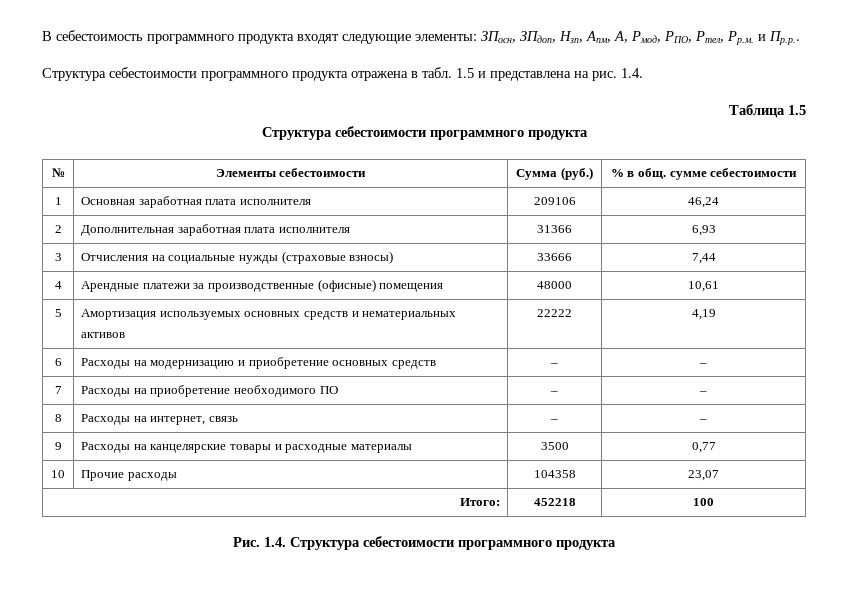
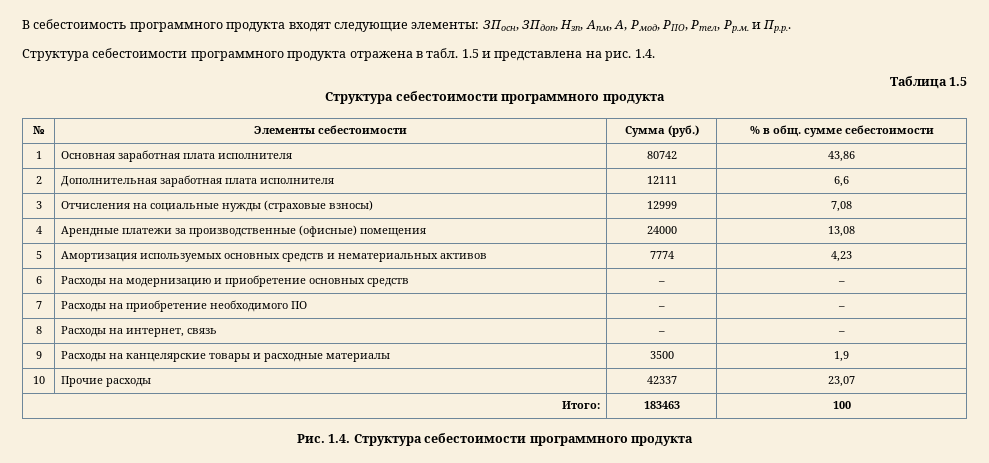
- 1 | Основная заработная плата исполнителя | 209106 | 46,24
+ 1 | Основная заработная плата исполнителя | 80742 | 43,86
- 2 | Дополнительная заработная плата исполнителя | 31366 | 6,93
+ 2 | Дополнительная заработная плата исполнителя | 12111 | 6,6
- 3 | Отчисления на социальные нужды (страховые взносы) | 33666 | 7,44
+ 3 | Отчисления на социальные нужды (страховые взносы) | 12999 | 7,08
- 4 | Арендные платежи за производственные (офисные) помещения | 48000 | 10,61
+ 4 | Арендные платежи за производственные (офисные) помещения | 24000 | 13,08
- 5 | Амортизация используемых основных средств и нематериальных активов | 22222 | 4,19
+ 5 | Амортизация используемых основных средств и нематериальных активов | 7774 | 4,23
- 9 | Расходы на канцелярские товары и расходные материалы | 3500 | 0,77
+ 9 | Расходы на канцелярские товары и расходные материалы | 3500 | 1,9
- 10 | Прочие расходы | 104358 | 23,07
+ 10 | Прочие расходы | 42337 | 23,07
- Итого: | 452218 | 100
+ Итого: | 183463 | 100

